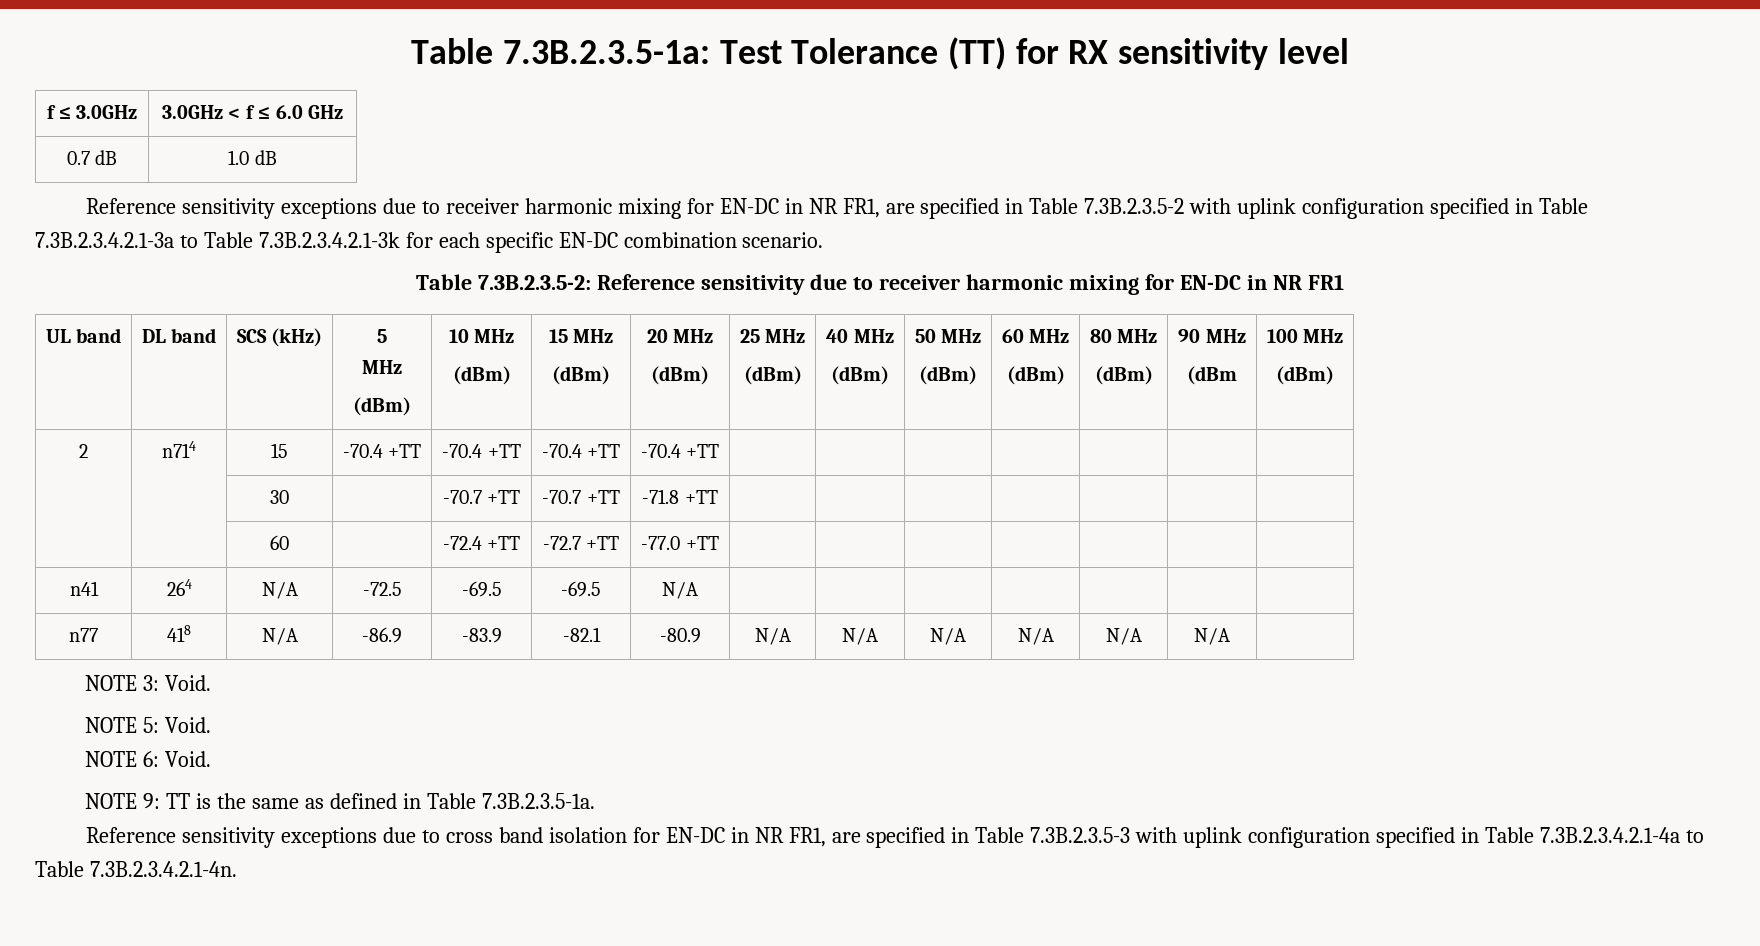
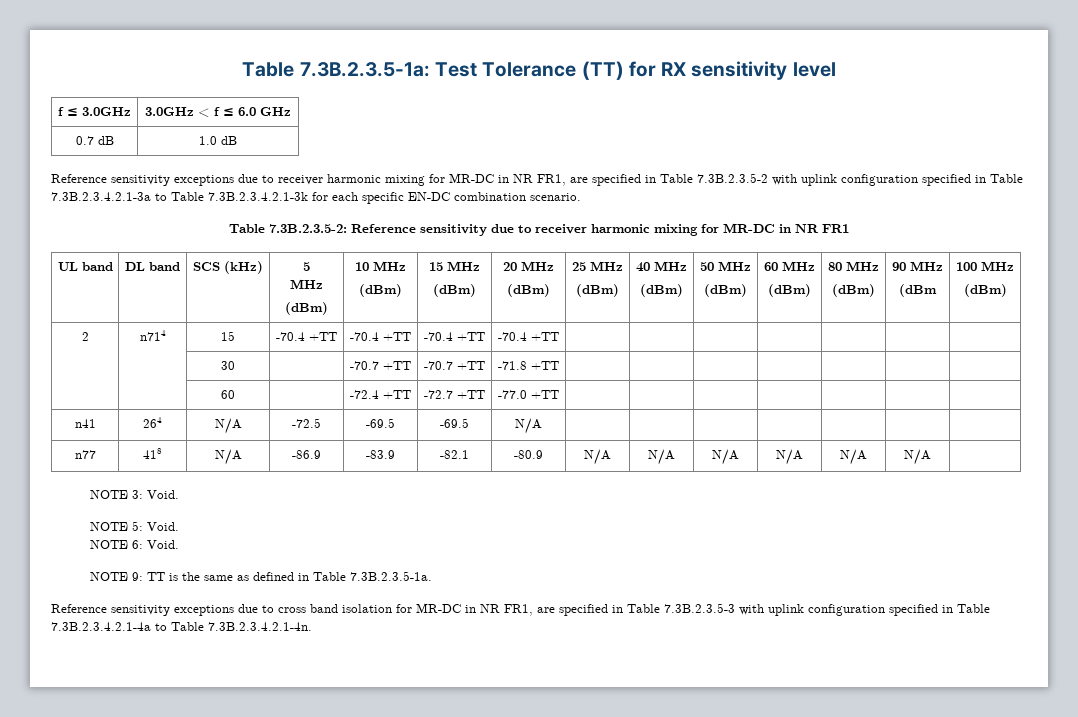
- Reference sensitivity exceptions due to receiver harmonic mixing for EN-DC in NR FR1, are specified in Table 7.3B.2.3.5-2 with uplink configuration specified in Table 7.3B.2.3.4.2.1-3a to Table 7.3B.2.3.4.2.1-3k for each specific EN-DC combination scenario.
+ Reference sensitivity exceptions due to receiver harmonic mixing for MR-DC in NR FR1, are specified in Table 7.3B.2.3.5-2 with uplink configuration specified in Table 7.3B.2.3.4.2.1-3a to Table 7.3B.2.3.4.2.1-3k for each specific EN-DC combination scenario.
- Table 7.3B.2.3.5-2: Reference sensitivity due to receiver harmonic mixing for EN-DC in NR FR1
+ Table 7.3B.2.3.5-2: Reference sensitivity due to receiver harmonic mixing for MR-DC in NR FR1
- Reference sensitivity exceptions due to cross band isolation for EN-DC in NR FR1, are specified in Table 7.3B.2.3.5-3 with uplink configuration specified in Table 7.3B.2.3.4.2.1-4a to Table 7.3B.2.3.4.2.1-4n.
+ Reference sensitivity exceptions due to cross band isolation for MR-DC in NR FR1, are specified in Table 7.3B.2.3.5-3 with uplink configuration specified in Table 7.3B.2.3.4.2.1-4a to Table 7.3B.2.3.4.2.1-4n.

